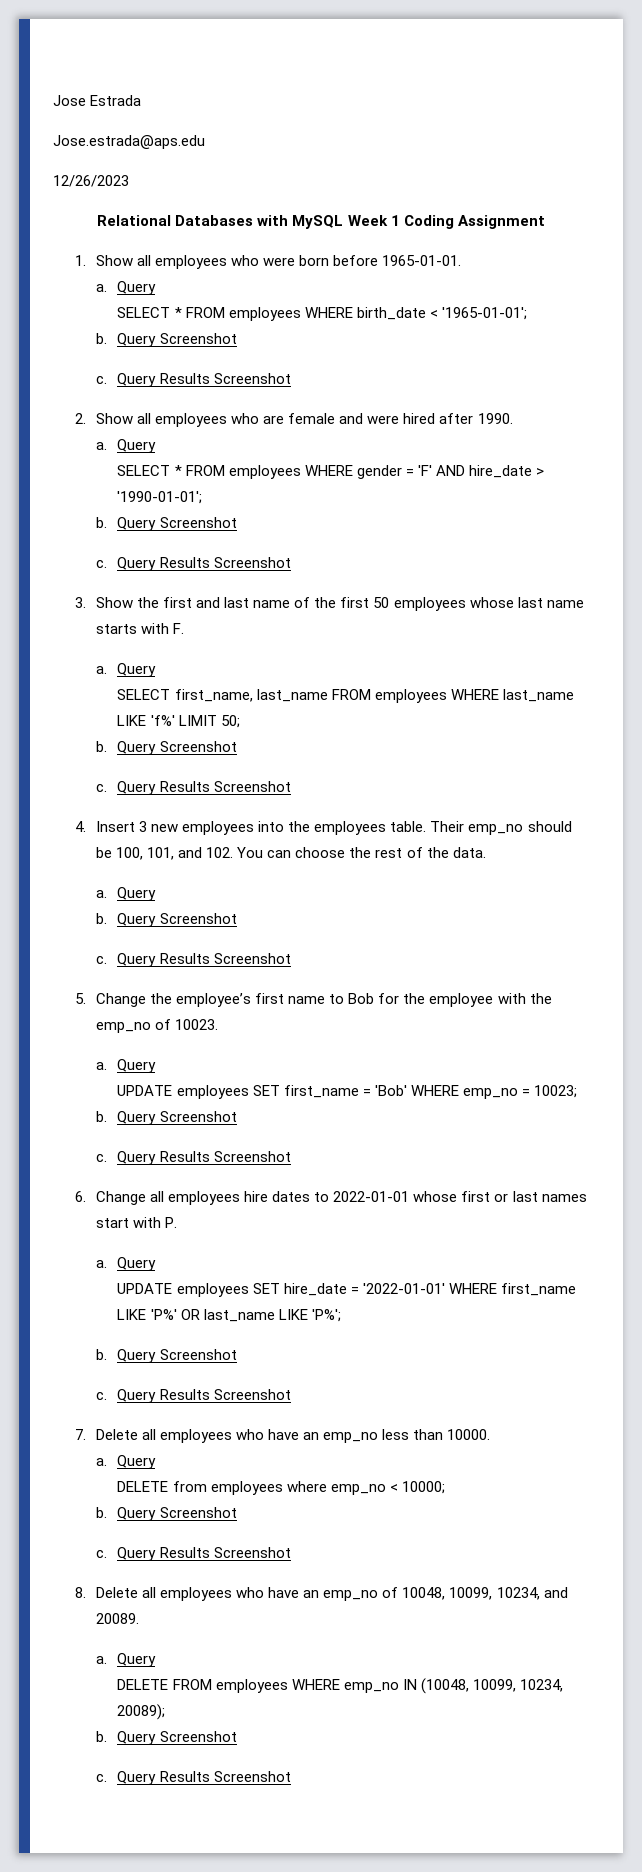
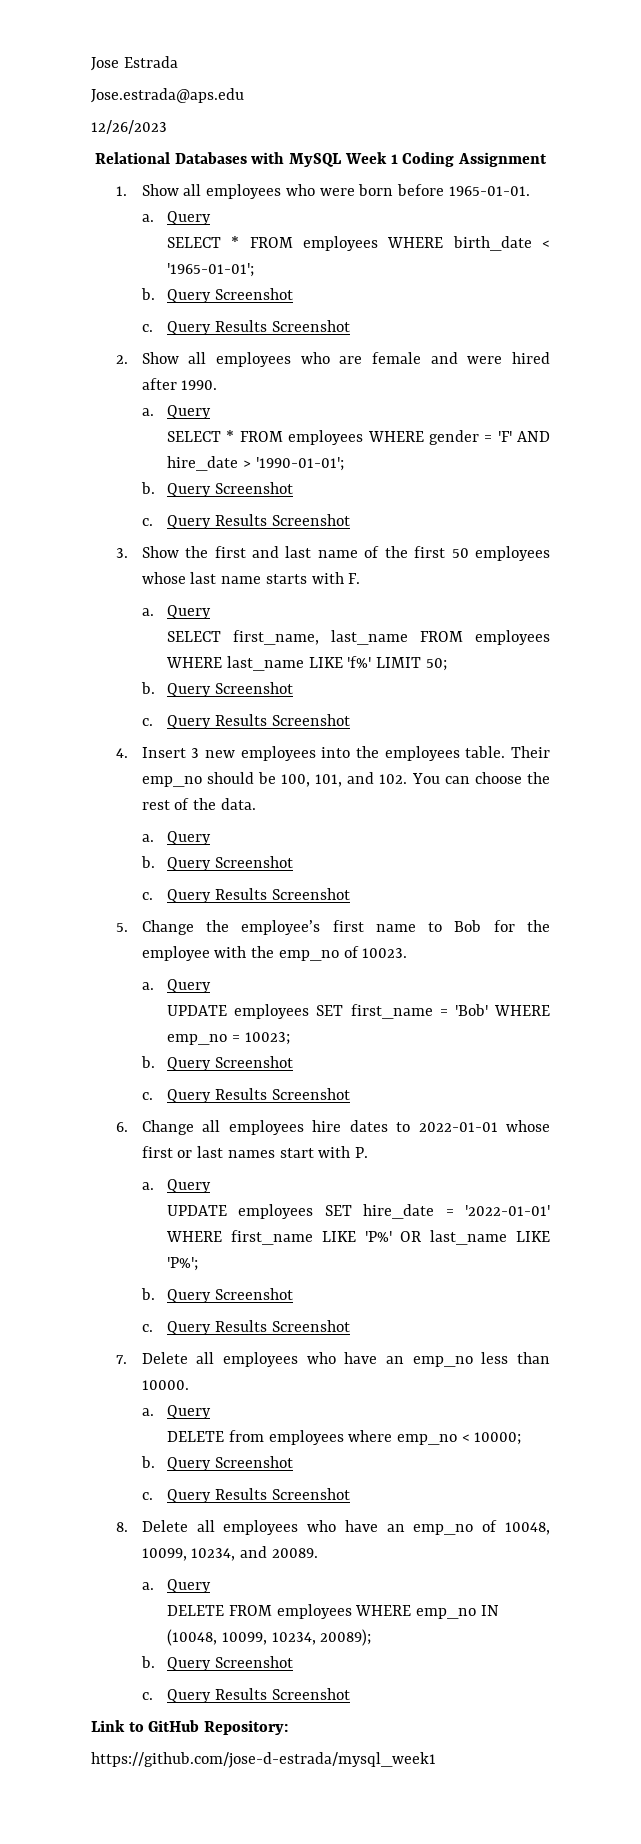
+ Link to GitHub Repository:
+ https://github.com/jose-d-estrada/mysql_week1

